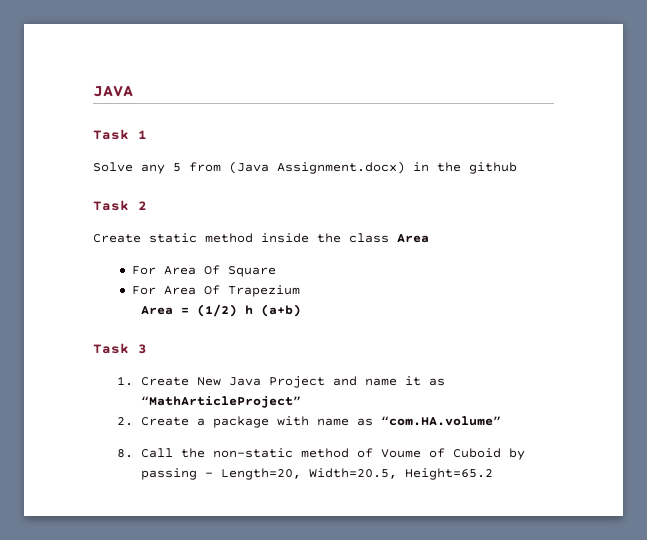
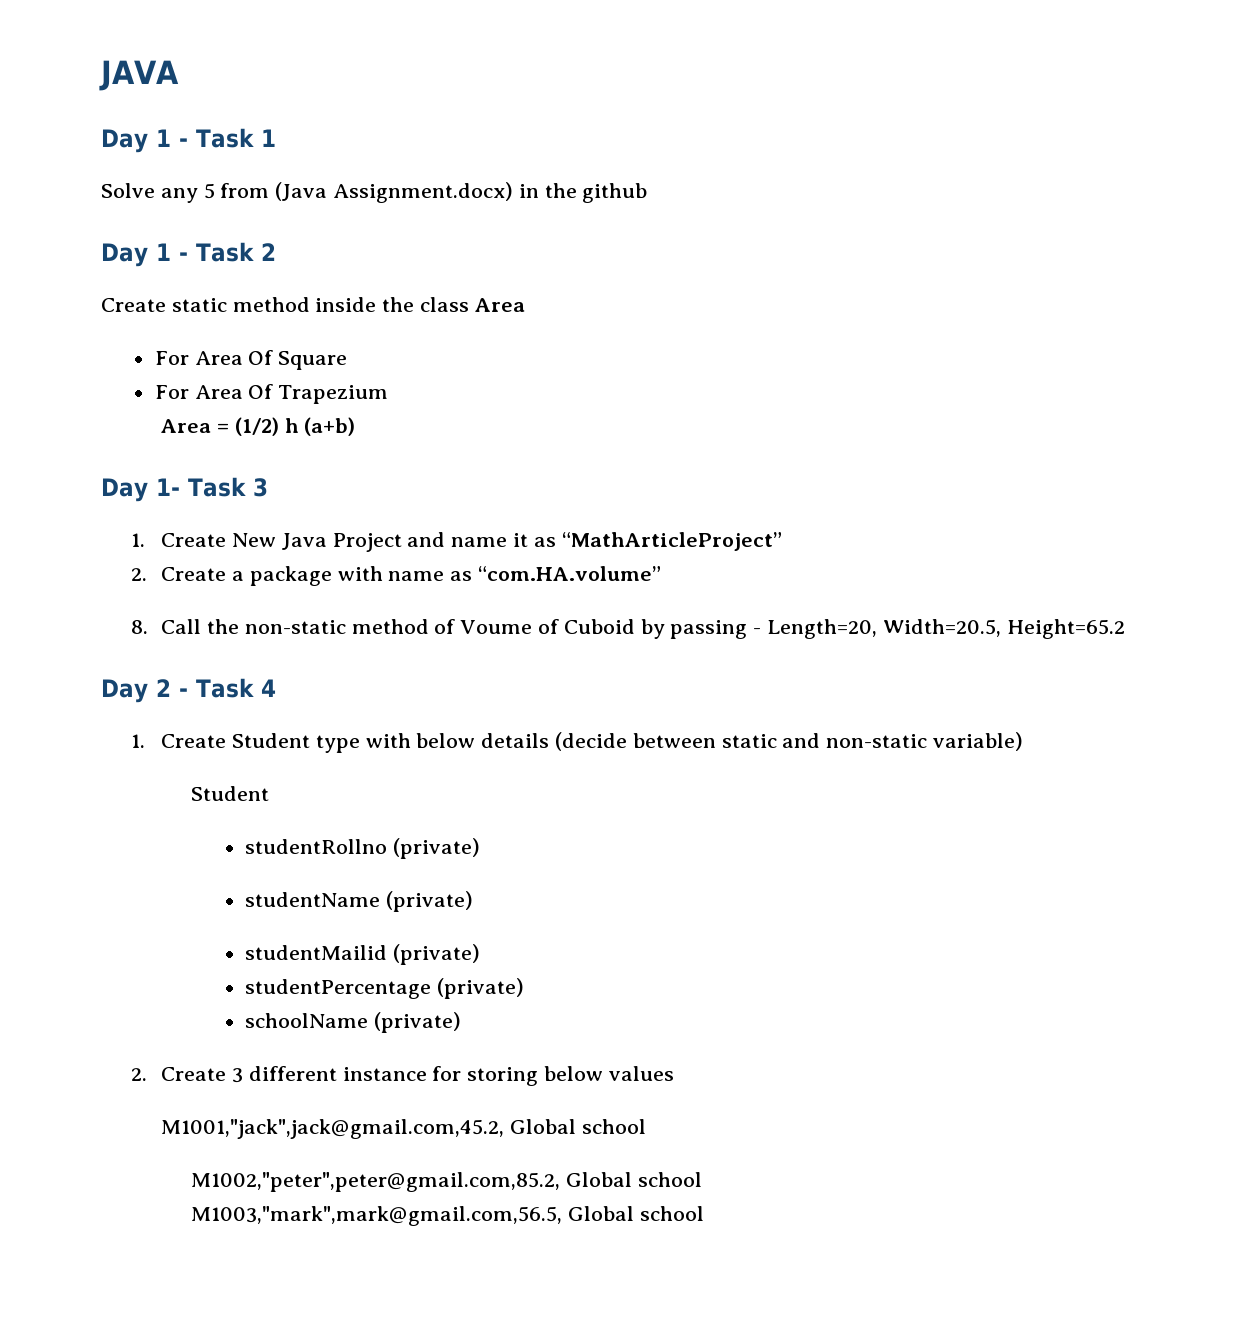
- Task 1
+ Day 1 - Task 1
- Task 2
+ Day 1 - Task 2
- Task 3
+ Day 1- Task 3
+ Day 2 - Task 4
+ 1. Create Student type with below details (decide between static and non-static variable)
+ Student
+ studentRollno (private)
+ studentName (private)
+ studentMailid (private)
+ studentPercentage (private)
+ schoolName (private)
+ 2. Create 3 different instance for storing below values
+ M1001,"jack",jack@gmail.com,45.2, Global school
+ M1002,"peter",peter@gmail.com,85.2, Global school
+ M1003,"mark",mark@gmail.com,56.5, Global school

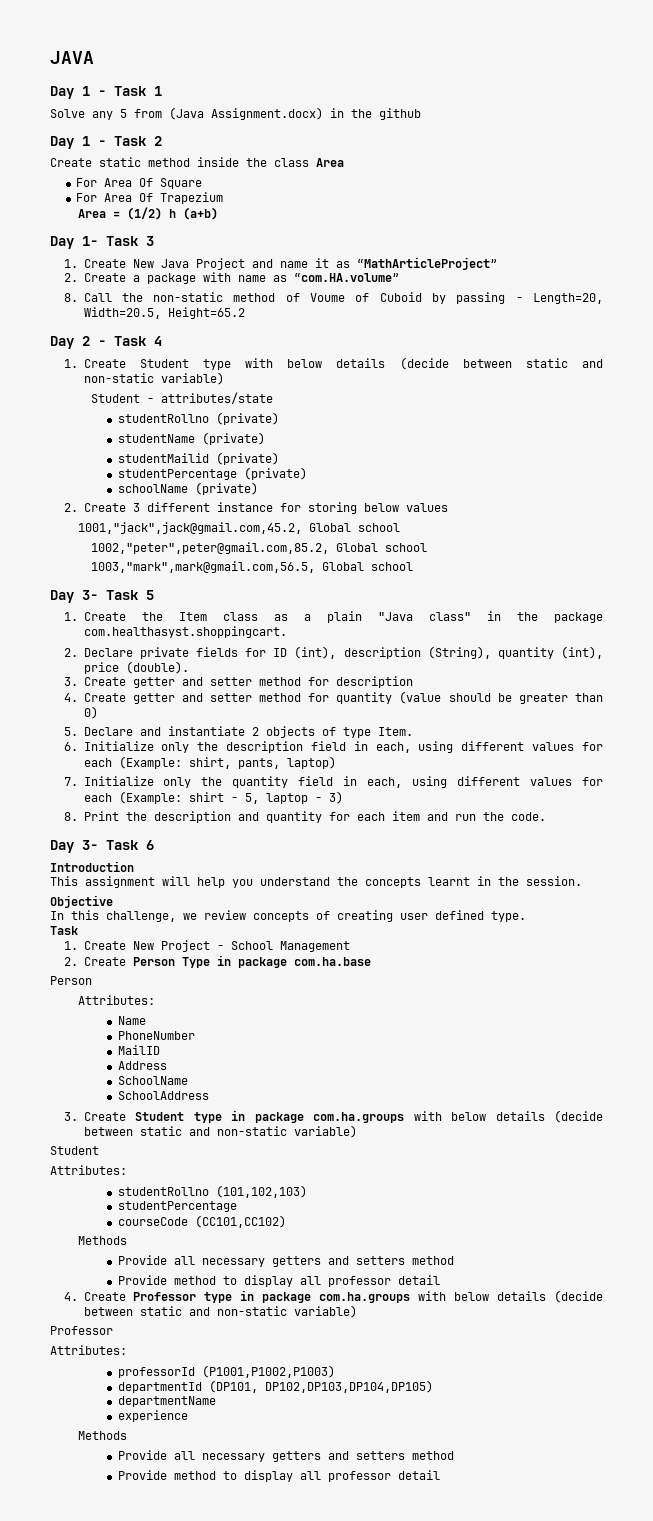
  1. Create Student type with below details (decide between static and non-static variable)
- Student
+ Student - attributes/state
- M1001,"jack",jack@gmail.com,45.2, Global school
- M1002,"peter",peter@gmail.com,85.2, Global school
- M1003,"mark",mark@gmail.com,56.5, Global school
+ 1001,"jack",jack@gmail.com,45.2, Global school
+ 1002,"peter",peter@gmail.com,85.2, Global school
+ 1003,"mark",mark@gmail.com,56.5, Global school
+ Day 3- Task 5
+ 1. Create the Item class as a plain "Java class" in the package com.healthasyst.shoppingcart.
+ 2. Declare private fields for ID (int), description (String), quantity (int), price (double).
+ 3. Create getter and setter method for description
+ 4. Create getter and setter method for quantity (value should be greater than 0)
+ 5. Declare and instantiate 2 objects of type Item.
+ 6. Initialize only the description field in each, using different values for each (Example: shirt, pants, laptop)
+ 7. Initialize only the quantity field in each, using different values for each (Example: shirt - 5, laptop - 3)
+ 8. Print the description and quantity for each item and run the code.
+ Day 3- Task 6
+ Introduction
+ This assignment will help you understand the concepts learnt in the session.
+ Objective
+ In this challenge, we review concepts of creating user defined type.
+ Task
+ 1. Create New Project - School Management
+ 2. Create Person Type in package com.ha.base
+ Person
+ Attributes:
+ Name
+ PhoneNumber
+ MailID
+ Address
+ SchoolName
+ SchoolAddress
+ 3. Create Student type in package com.ha.groups with below details (decide between static and non-static variable)
+ Student
+ Attributes:
+ studentRollno (101,102,103)
+ studentPercentage
+ courseCode (CC101,CC102)
+ Methods
+ Provide all necessary getters and setters method
+ Provide method to display all professor detail
+ 4. Create Professor type in package com.ha.groups with below details (decide between static and non-static variable)
+ Professor
+ Attributes:
+ professorId (P1001,P1002,P1003)
+ departmentId (DP101, DP102,DP103,DP104,DP105)
+ departmentName
+ experience
+ Methods
+ Provide all necessary getters and setters method
+ Provide method to display all professor detail

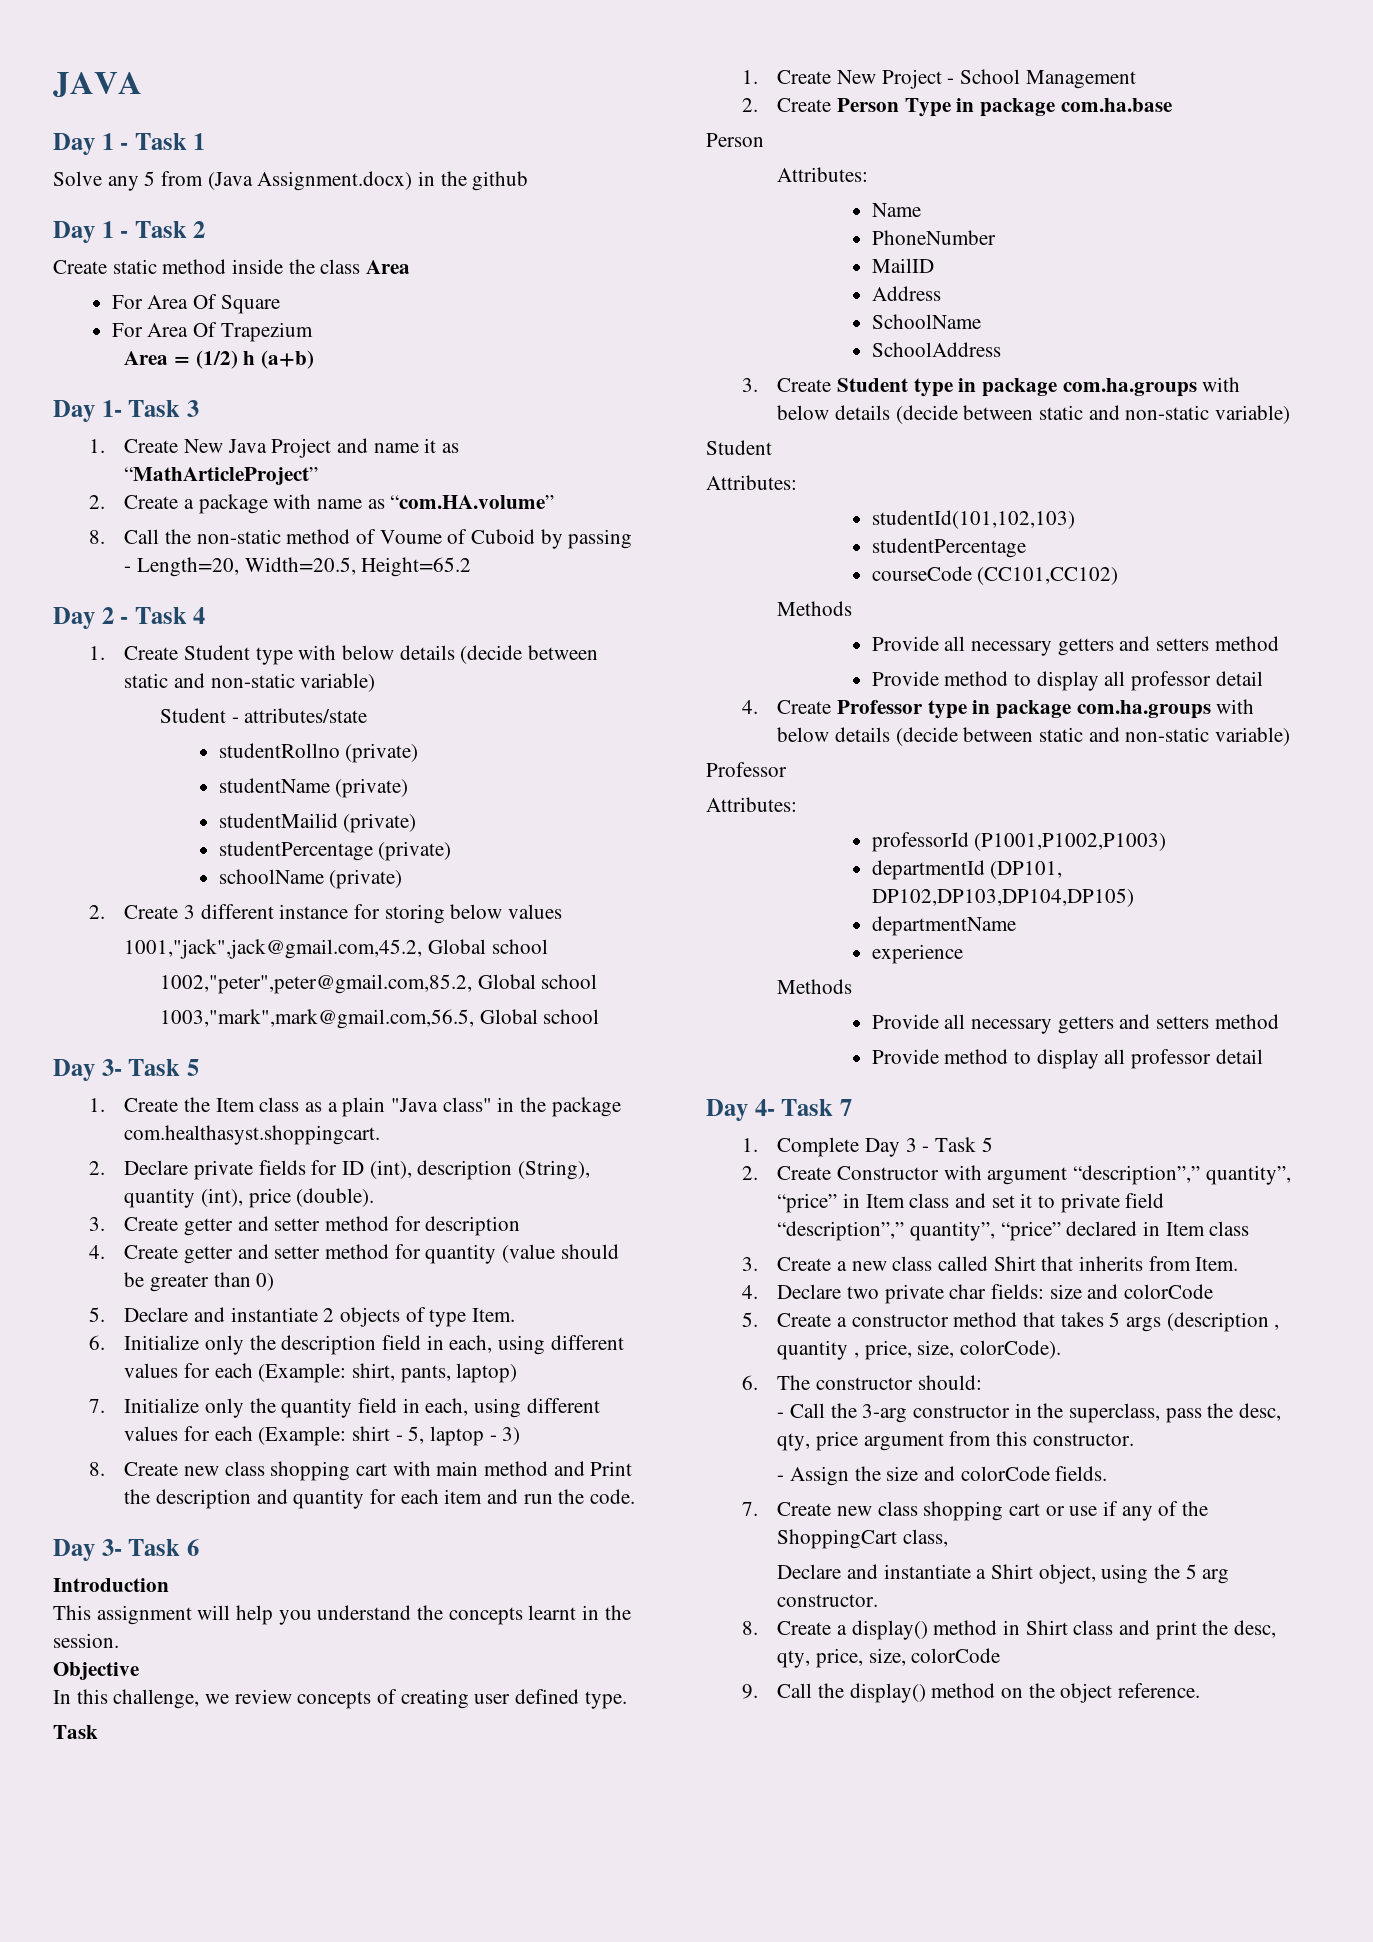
- 8. Print the description and quantity for each item and run the code.
+ 8. Create new class shopping cart with main method and Print the description and quantity for each item and run the code.
- studentRollno (101,102,103)
+ studentId(101,102,103)
+ Day 4- Task 7
+ 1. Complete Day 3 - Task 5
+ 2. Create Constructor with argument “description”,” quantity”, “price” in Item class and set it to private field “description”,” quantity”, “price” declared in Item class
+ 3. Create a new class called Shirt that inherits from Item.
+ 4. Declare two private char fields: size and colorCode
+ 5. Create a constructor method that takes 5 args (description , quantity , price, size, colorCode).
+ 6. The constructor should:
+ - Call the 3-arg constructor in the superclass, pass the desc, qty, price argument from this constructor.
+ - Assign the size and colorCode fields.
+ 7. Create new class shopping cart or use if any of the ShoppingCart class,
+ Declare and instantiate a Shirt object, using the 5 arg constructor.
+ 8. Create a display() method in Shirt class and print the desc, qty, price, size, colorCode
+ 9. Call the display() method on the object reference.

